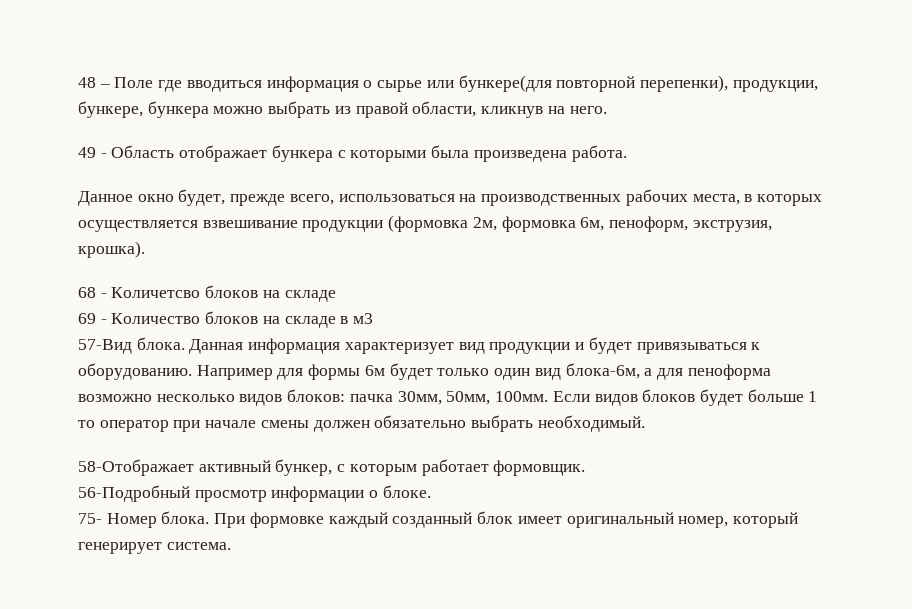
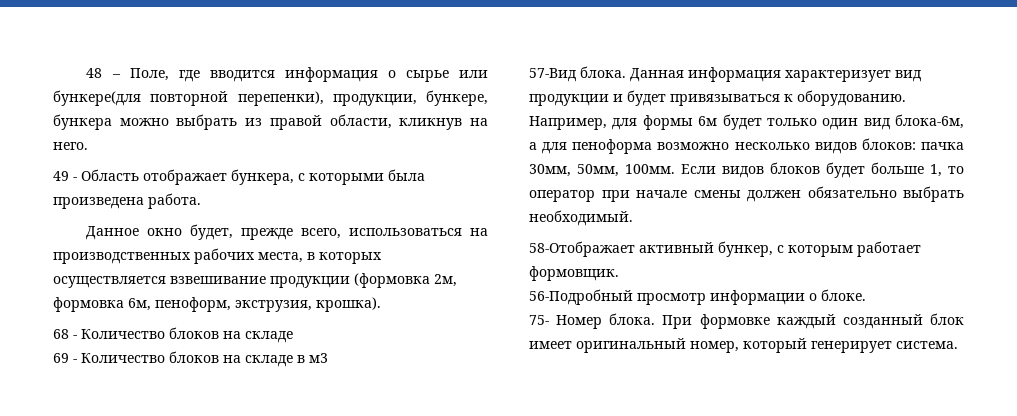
- 48 – Поле где вводиться информация о сырье или бункере(для повторной перепенки), продукции, бункере, бункера можно выбрать из правой области, кликнув на него.
+ 48 – Поле, где вводится информация о сырье или бункере(для повторной перепенки), продукции, бункере, бункера можно выбрать из правой области, кликнув на него.
- 49 - Область отображает бункера с которыми была произведена работа.
+ 49 - Область отображает бункера, с которыми была произведена работа.
- 68 - Количетсво блоков на складе
+ 68 - Количество блоков на складе
- Например для формы 6м будет только один вид блока-6м, а для пеноформа возможно несколько видов блоков: пачка 30мм, 50мм, 100мм.
+ Например, для формы 6м будет только один вид блока-6м, а для пеноформа возможно несколько видов блоков: пачка 30мм, 50мм, 100мм.
- Если видов блоков будет больше 1 то оператор при начале смены должен обязательно выбрать необходимый.
+ Если видов блоков будет больше 1, то оператор при начале смены должен обязательно выбрать необходимый.

